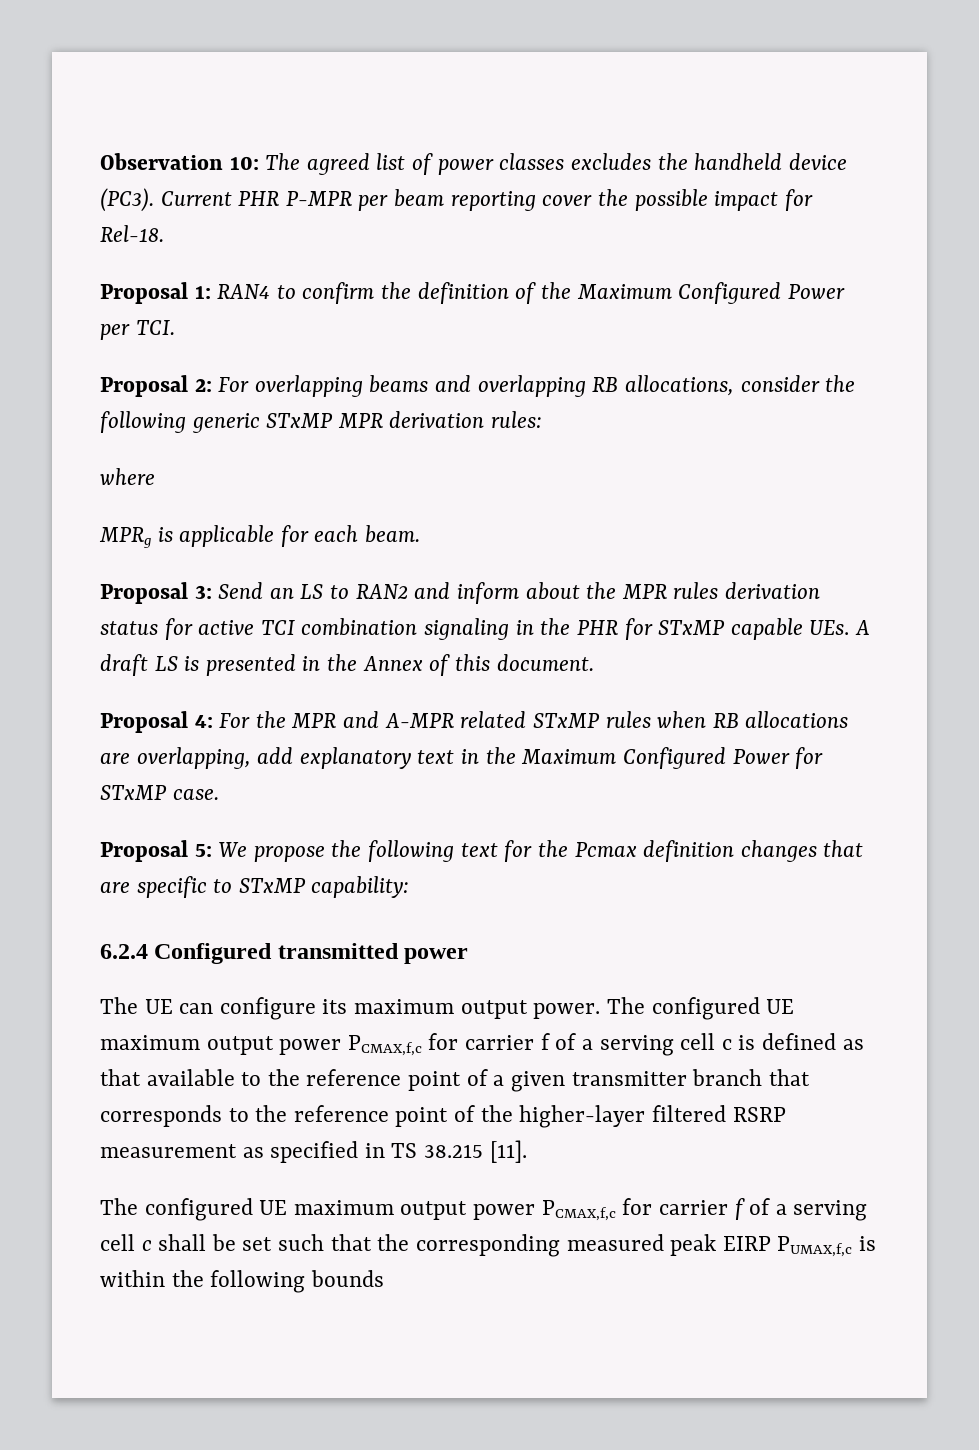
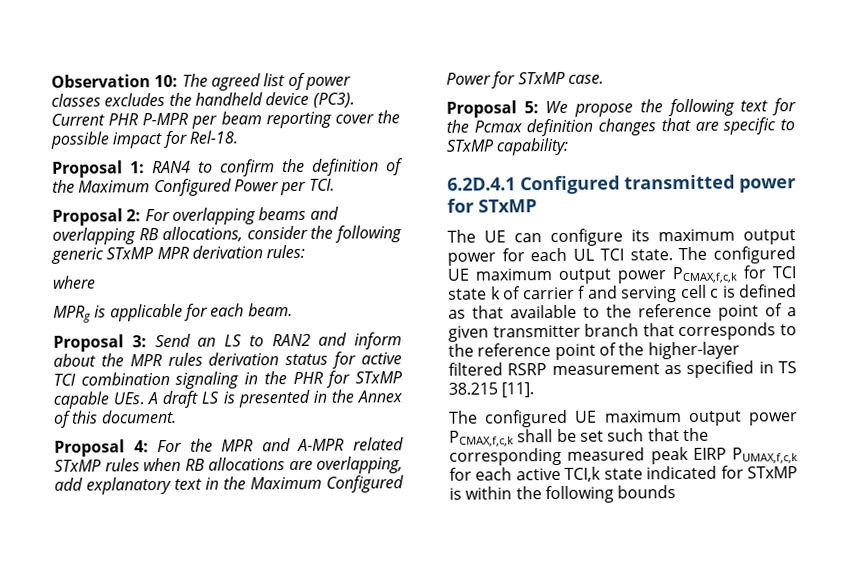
- 6.2.4 Configured transmitted power
+ 6.2D.4.1 Configured transmitted power for STxMP
- The UE can configure its maximum output power. The configured UE maximum output power PCMAX,f,c for carrier f of a serving cell c is defined as that available to the reference point of a given transmitter branch that corresponds to the reference point of the higher-layer filtered RSRP measurement as specified in TS 38.215 [11].
+ The UE can configure its maximum output power for each UL TCI state. The configured UE maximum output power PCMAX,f,c,k for TCI state k of carrier f and serving cell c is defined as that available to the reference point of a given transmitter branch that corresponds to the reference point of the higher-layer filtered RSRP measurement as specified in TS 38.215 [11].
- The configured UE maximum output power PCMAX,f,c for carrier f of a serving cell c shall be set such that the corresponding measured peak EIRP PUMAX,f,c is within the following bounds
+ The configured UE maximum output power PCMAX,f,c,k shall be set such that the corresponding measured peak EIRP PUMAX,f,c,k for each active TCI,k state indicated for STxMP is within the following bounds

